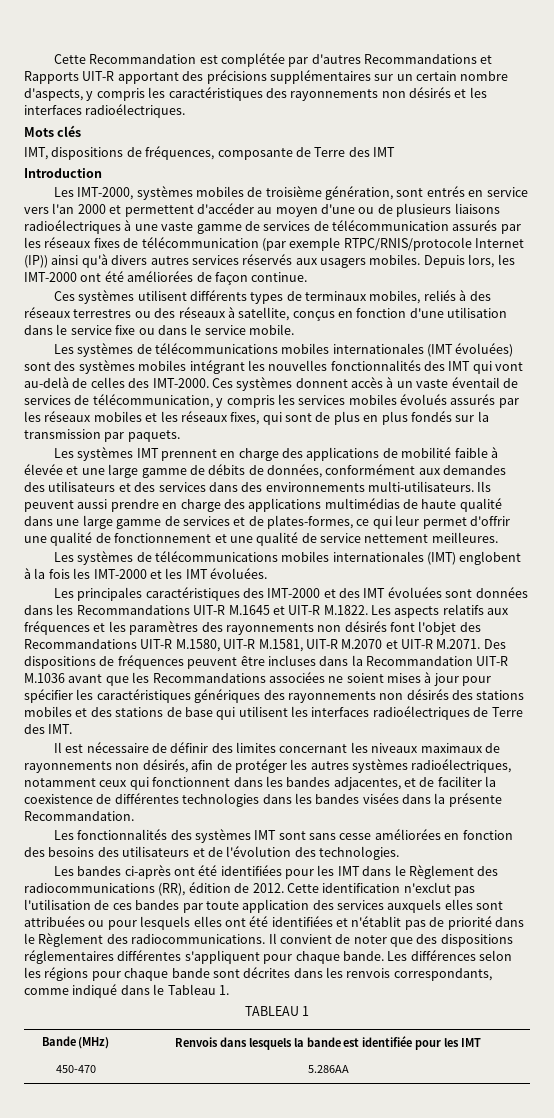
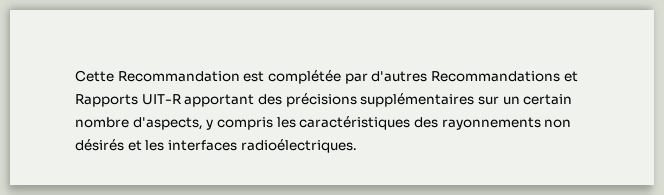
- Mots clés
- IMT, dispositions de fréquences, composante de Terre des IMT
- Introduction
- Les IMT-2000, systèmes mobiles de troisième génération, sont entrés en service vers l'an 2000 et permettent d'accéder au moyen d'une ou de plusieurs liaisons radioélectriques à une vaste gamme de services de télécommunication assurés par les réseaux fixes de télécommunication (par exemple RTPC/RNIS/protocole Internet (IP)) ainsi qu'à divers autres services réservés aux usagers mobiles. Depuis lors, les IMT-2000 ont été améliorées de façon continue.
- Ces systèmes utilisent différents types de terminaux mobiles, reliés à des réseaux terrestres ou des réseaux à satellite, conçus en fonction d'une utilisation dans le service fixe ou dans le service mobile.
- Les systèmes de télécommunications mobiles internationales (IMT évoluées) sont des systèmes mobiles intégrant les nouvelles fonctionnalités des IMT qui vont au-delà de celles des IMT-2000. Ces systèmes donnent accès à un vaste éventail de services de télécommunication, y compris les services mobiles évolués assurés par les réseaux mobiles et les réseaux fixes, qui sont de plus en plus fondés sur la transmission par paquets.
- Les systèmes IMT prennent en charge des applications de mobilité faible à élevée et une large gamme de débits de données, conformément aux demandes des utilisateurs et des services dans des environnements multi-utilisateurs. Ils peuvent aussi prendre en charge des applications multimédias de haute qualité dans une large gamme de services et de plates-formes, ce qui leur permet d'offrir une qualité de fonctionnement et une qualité de service nettement meilleures.
- Les systèmes de télécommunications mobiles internationales (IMT) englobent à la fois les IMT-2000 et les IMT évoluées.
- Les principales caractéristiques des IMT-2000 et des IMT évoluées sont données dans les Recommandations UIT-R M.1645 et UIT-R M.1822. Les aspects relatifs aux fréquences et les paramètres des rayonnements non désirés font l'objet des Recommandations UIT-R M.1580, UIT-R M.1581, UIT-R M.2070 et UIT-R M.2071. Des dispositions de fréquences peuvent être incluses dans la Recommandation UIT-R M.1036 avant que les Recommandations associées ne soient mises à jour pour spécifier les caractéristiques génériques des rayonnements non désirés des stations mobiles et des stations de base qui utilisent les interfaces radioélectriques de Terre des IMT.
- Il est nécessaire de définir des limites concernant les niveaux maximaux de rayonnements non désirés, afin de protéger les autres systèmes radioélectriques, notamment ceux qui fonctionnent dans les bandes adjacentes, et de faciliter la coexistence de différentes technologies dans les bandes visées dans la présente Recommandation.
- Les fonctionnalités des systèmes IMT sont sans cesse améliorées en fonction des besoins des utilisateurs et de l'évolution des technologies.
- Les bandes ci-après ont été identifiées pour les IMT dans le Règlement des radiocommunications (RR), édition de 2012. Cette identification n'exclut pas l'utilisation de ces bandes par toute application des services auxquels elles sont attribuées ou pour lesquels elles ont été identifiées et n'établit pas de priorité dans le Règlement des radiocommunications. Il convient de noter que des dispositions réglementaires différentes s'appliquent pour chaque bande. Les différences selon les régions pour chaque bande sont décrites dans les renvois correspondants, comme indiqué dans le Tableau 1.
- TABLEAU 1
- Bande (MHz) | Renvois dans lesquels la bande est identifiée pour les IMT
- 450-470 | 5.286AA

